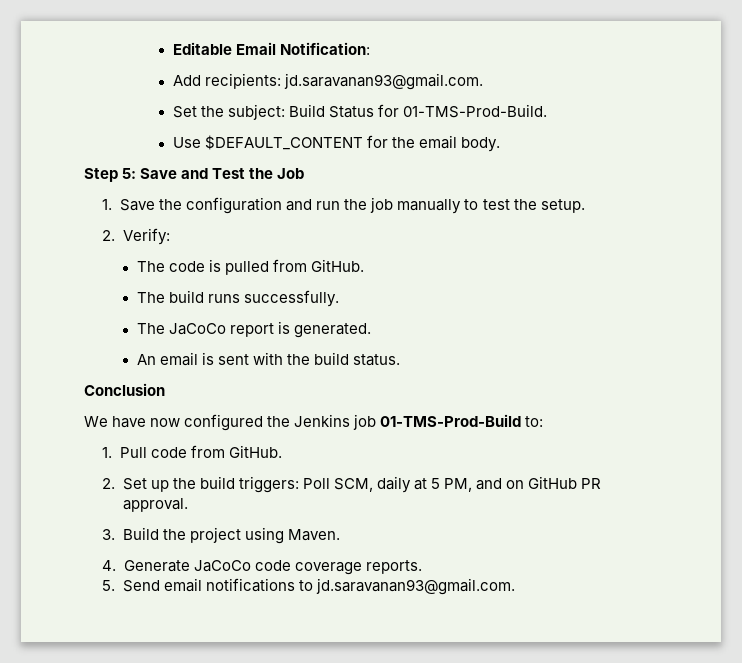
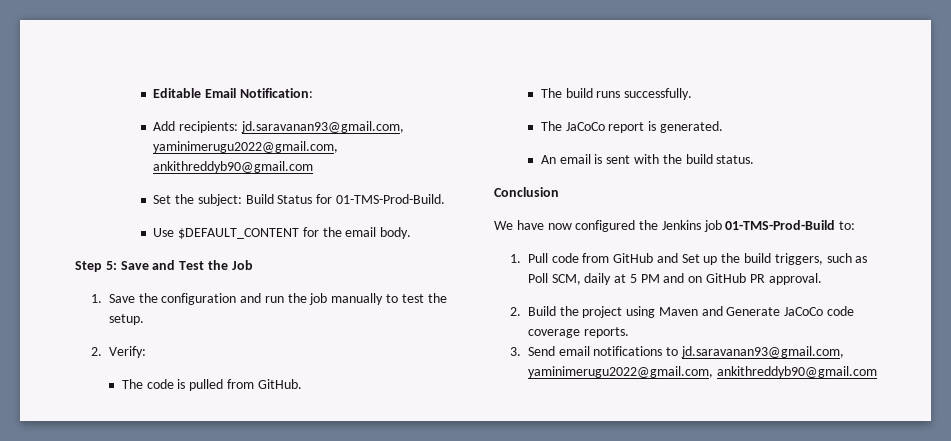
- Add recipients: jd.saravanan93@gmail.com.
+ Add recipients: jd.saravanan93@gmail.com, yaminimerugu2022@gmail.com, ankithreddyb90@gmail.com
- 1. Pull code from GitHub.
- 2. Set up the build triggers: Poll SCM, daily at 5 PM, and on GitHub PR approval.
+ 1. Pull code from GitHub and Set up the build triggers, such as Poll SCM, daily at 5 PM and on GitHub PR approval.
- 3. Build the project using Maven.
- 4. Generate JaCoCo code coverage reports.
+ 2. Build the project using Maven and Generate JaCoCo code coverage reports.
- 5. Send email notifications to jd.saravanan93@gmail.com.
+ 3. Send email notifications to jd.saravanan93@gmail.com, yaminimerugu2022@gmail.com, ankithreddyb90@gmail.com

